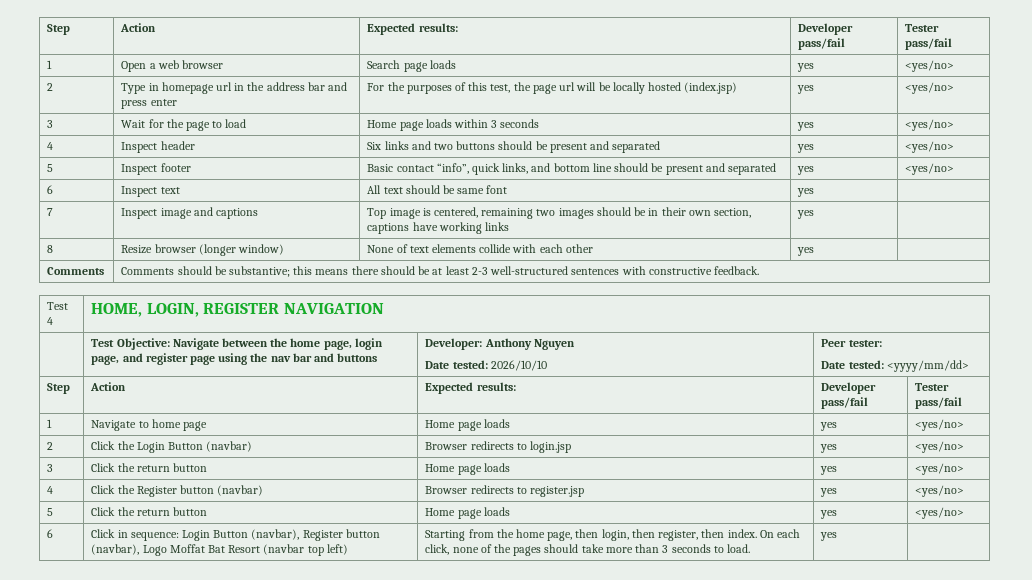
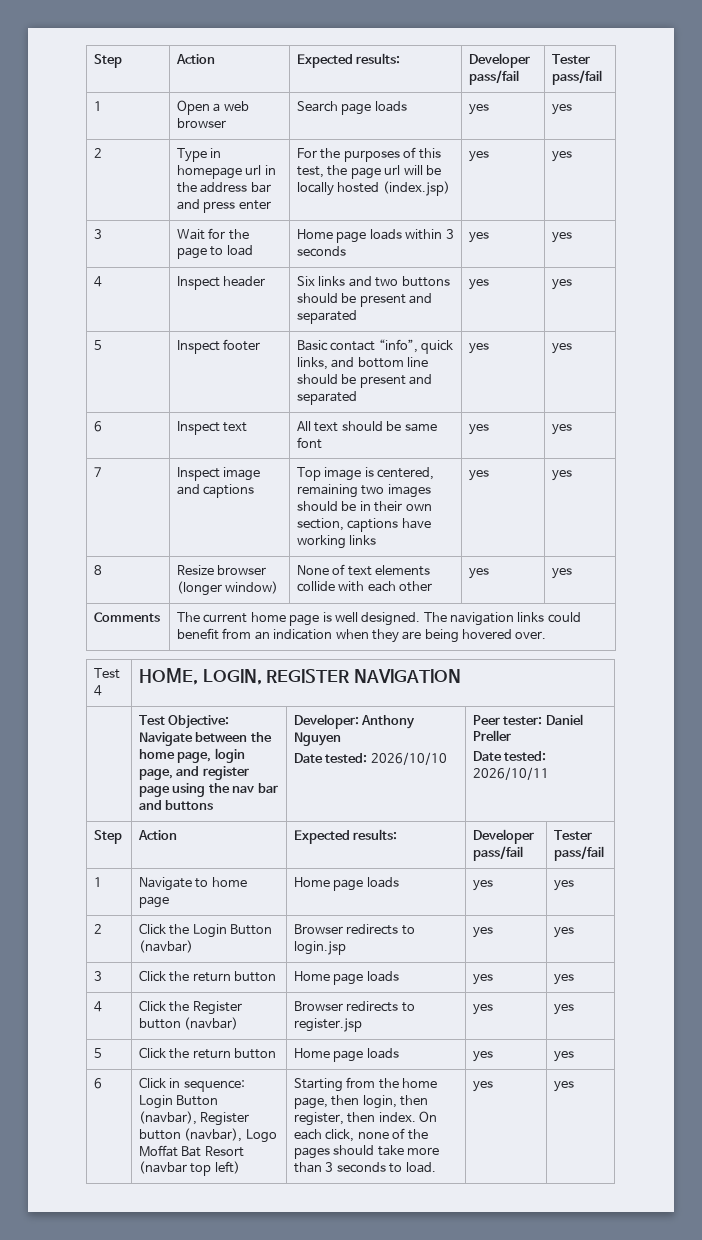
- 1 | Open a web browser | Search page loads | yes | <yes/no>
+ 1 | Open a web browser | Search page loads | yes | yes
- 2 | Type in homepage url in the address bar and press enter | For the purposes of this test, the page url will be locally hosted (index.jsp) | yes | <yes/no>
+ 2 | Type in homepage url in the address bar and press enter | For the purposes of this test, the page url will be locally hosted (index.jsp) | yes | yes
- 3 | Wait for the page to load | Home page loads within 3 seconds | yes | <yes/no>
+ 3 | Wait for the page to load | Home page loads within 3 seconds | yes | yes
- 4 | Inspect header | Six links and two buttons should be present and separated | yes | <yes/no>
+ 4 | Inspect header | Six links and two buttons should be present and separated | yes | yes
- 5 | Inspect footer | Basic contact “info”, quick links, and bottom line should be present and separated | yes | <yes/no>
+ 5 | Inspect footer | Basic contact “info”, quick links, and bottom line should be present and separated | yes | yes
- 6 | Inspect text | All text should be same font | yes |
+ 6 | Inspect text | All text should be same font | yes | yes
- 7 | Inspect image and captions | Top image is centered, remaining two images should be in their own section, captions have working links | yes |
+ 7 | Inspect image and captions | Top image is centered, remaining two images should be in their own section, captions have working links | yes | yes
- 8 | Resize browser (longer window) | None of text elements collide with each other | yes |
+ 8 | Resize browser (longer window) | None of text elements collide with each other | yes | yes
- Comments | Comments should be substantive; this means there should be at least 2-3 well-structured sentences with constructive feedback.
+ Comments | The current home page is well designed. The navigation links could benefit from an indication when they are being hovered over.
  | Test Objective: Navigate between the home page, login page, and register page using the nav bar and buttons | Developer: Anthony Nguyen
- Date tested: 2026/10/10 | Peer tester:
- Date tested: <yyyy/mm/dd>
+ Date tested: 2026/10/10 | Peer tester: Daniel Preller
+ Date tested: 2026/10/11
- 1 | Navigate to home page | Home page loads | yes | <yes/no>
+ 1 | Navigate to home page | Home page loads | yes | yes
- 2 | Click the Login Button (navbar) | Browser redirects to login.jsp | yes | <yes/no>
+ 2 | Click the Login Button (navbar) | Browser redirects to login.jsp | yes | yes
- 3 | Click the return button | Home page loads | yes | <yes/no>
+ 3 | Click the return button | Home page loads | yes | yes
- 4 | Click the Register button (navbar) | Browser redirects to register.jsp | yes | <yes/no>
+ 4 | Click the Register button (navbar) | Browser redirects to register.jsp | yes | yes
- 5 | Click the return button | Home page loads | yes | <yes/no>
+ 5 | Click the return button | Home page loads | yes | yes
- On each click, none of the pages should take more than 3 seconds to load. | yes
+ On each click, none of the pages should take more than 3 seconds to load. | yes | yes

